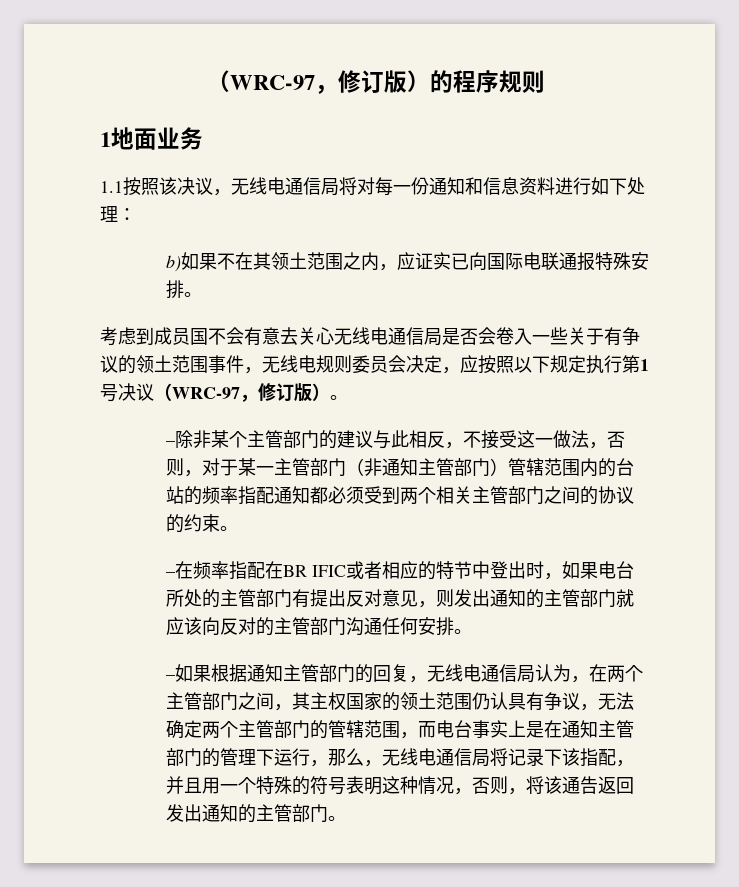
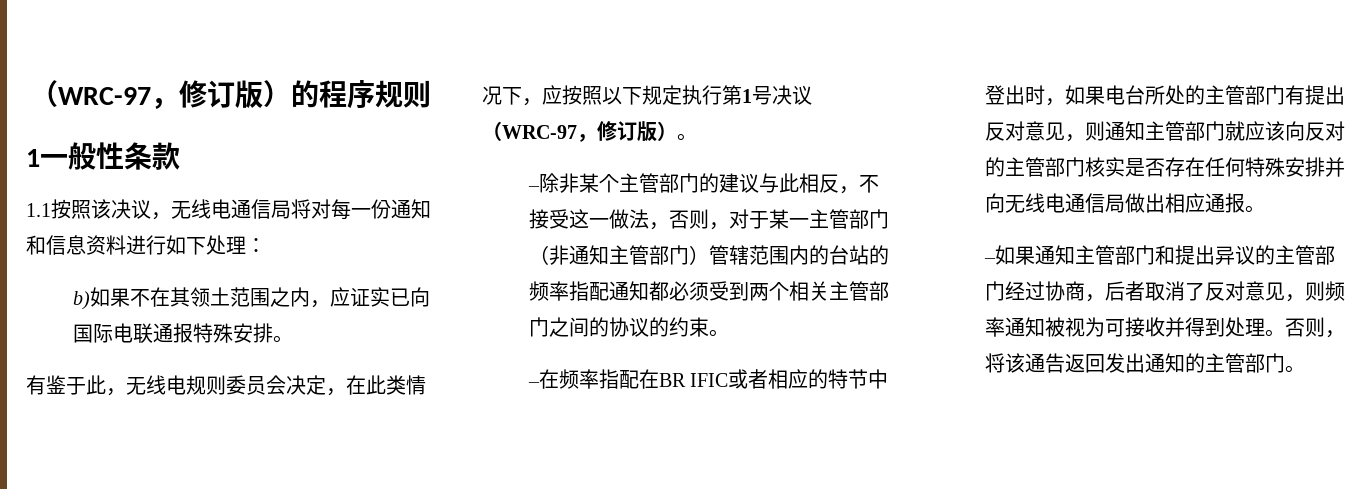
- 1地面业务
+ 1一般性条款
- 考虑到成员国不会有意去关心无线电通信局是否会卷入一些关于有争议的领土范围事件，无线电规则委员会决定，应按照以下规定执行第1号决议（WRC-97，修订版）。
+ 有鉴于此，无线电规则委员会决定，在此类情况下，应按照以下规定执行第1号决议（WRC-97，修订版）。
- –在频率指配在BR IFIC或者相应的特节中登出时，如果电台所处的主管部门有提出反对意见，则发出通知的主管部门就应该向反对的主管部门沟通任何安排。
+ –在频率指配在BR IFIC或者相应的特节中登出时，如果电台所处的主管部门有提出反对意见，则通知主管部门就应该向反对的主管部门核实是否存在任何特殊安排并向无线电通信局做出相应通报。
- –如果根据通知主管部门的回复，无线电通信局认为，在两个主管部门之间，其主权国家的领土范围仍认具有争议，无法确定两个主管部门的管辖范围，而电台事实上是在通知主管部门的管理下运行，那么，无线电通信局将记录下该指配，并且用一个特殊的符号表明这种情况，否则，将该通告返回发出通知的主管部门。
+ –如果通知主管部门和提出异议的主管部门经过协商，后者取消了反对意见，则频率通知被视为可接收并得到处理。否则，将该通告返回发出通知的主管部门。

